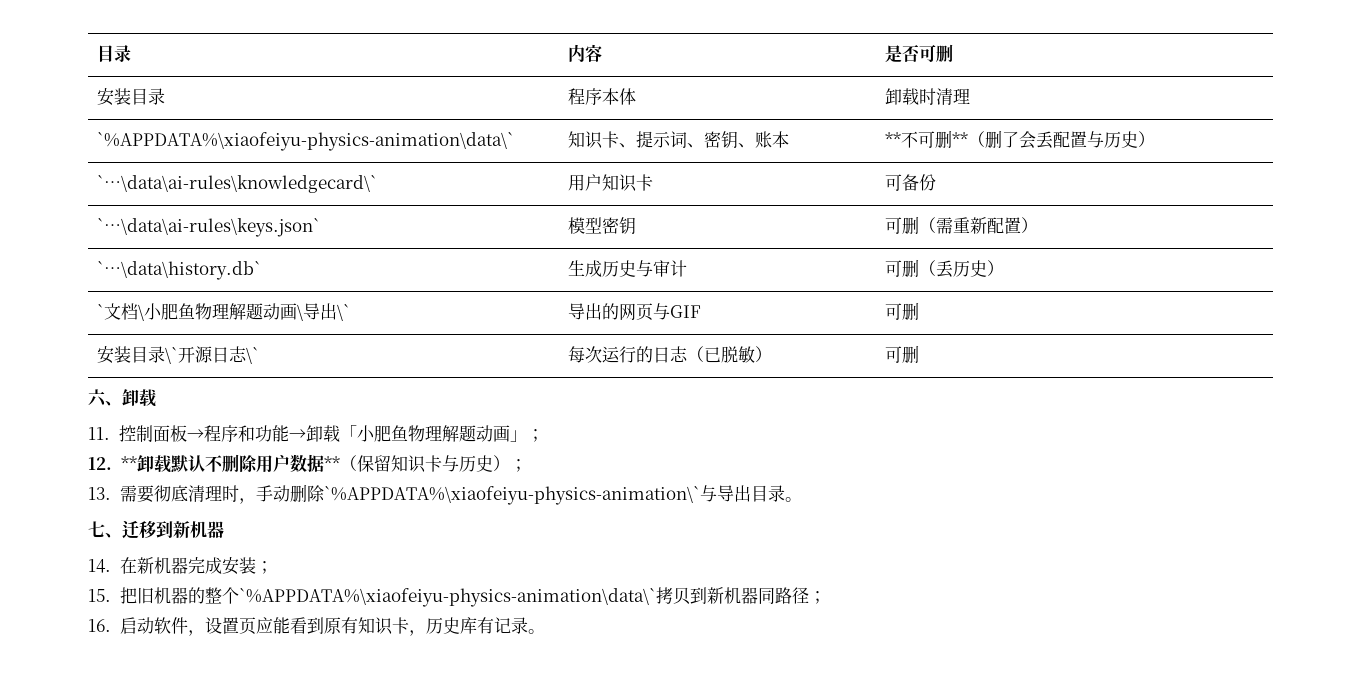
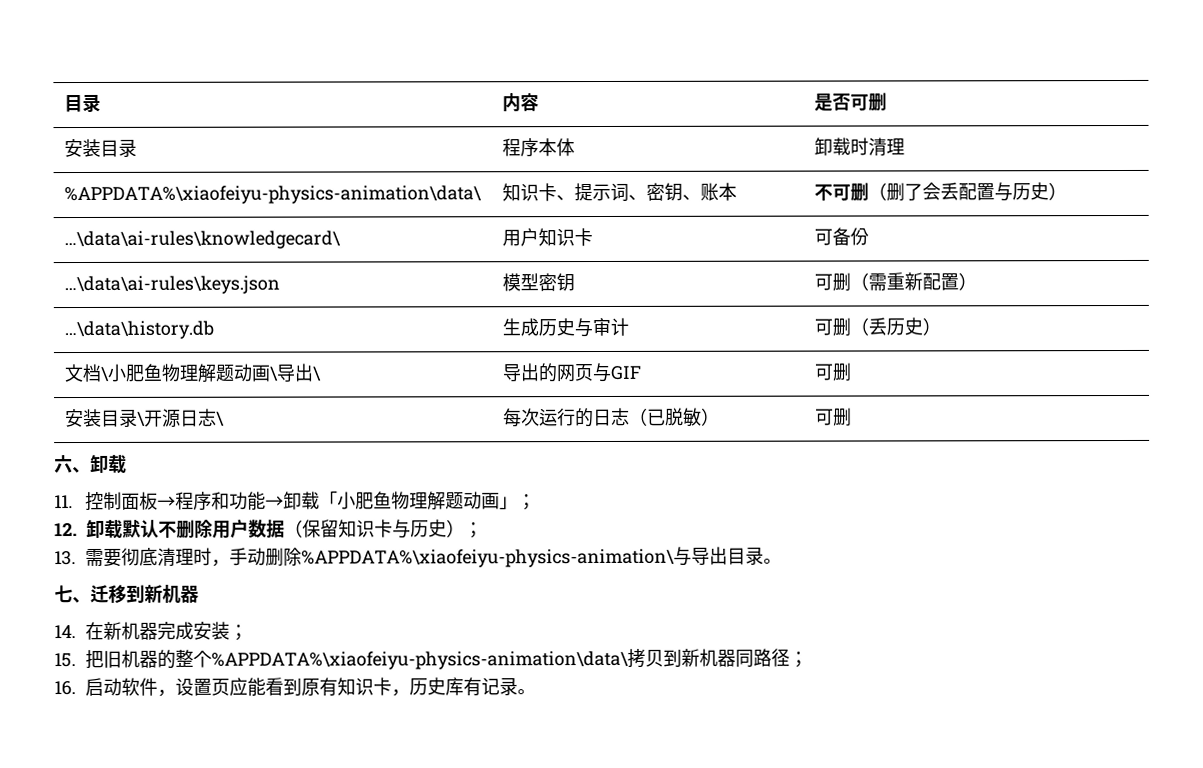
- `%APPDATA%\xiaofeiyu-physics-animation\data\` | 知识卡、提示词、密钥、账本 | **不可删**（删了会丢配置与历史）
+ %APPDATA%\xiaofeiyu-physics-animation\data\ | 知识卡、提示词、密钥、账本 | 不可删（删了会丢配置与历史）
- `…\data\ai-rules\knowledgecard\` | 用户知识卡 | 可备份
+ …\data\ai-rules\knowledgecard\ | 用户知识卡 | 可备份
- `…\data\ai-rules\keys.json` | 模型密钥 | 可删（需重新配置）
+ …\data\ai-rules\keys.json | 模型密钥 | 可删（需重新配置）
- `…\data\history.db` | 生成历史与审计 | 可删（丢历史）
+ …\data\history.db | 生成历史与审计 | 可删（丢历史）
- `文档\小肥鱼物理解题动画\导出\` | 导出的网页与GIF | 可删
+ 文档\小肥鱼物理解题动画\导出\ | 导出的网页与GIF | 可删
- 安装目录\`开源日志\` | 每次运行的日志（已脱敏） | 可删
+ 安装目录\开源日志\ | 每次运行的日志（已脱敏） | 可删
- 12. **卸载默认不删除用户数据**（保留知识卡与历史）；
+ 12.卸载默认不删除用户数据（保留知识卡与历史）；
- 13.需要彻底清理时，手动删除`%APPDATA%\xiaofeiyu-physics-animation\`与导出目录。
+ 13.需要彻底清理时，手动删除%APPDATA%\xiaofeiyu-physics-animation\与导出目录。
- 15.把旧机器的整个`%APPDATA%\xiaofeiyu-physics-animation\data\`拷贝到新机器同路径；
+ 15.把旧机器的整个%APPDATA%\xiaofeiyu-physics-animation\data\拷贝到新机器同路径；

